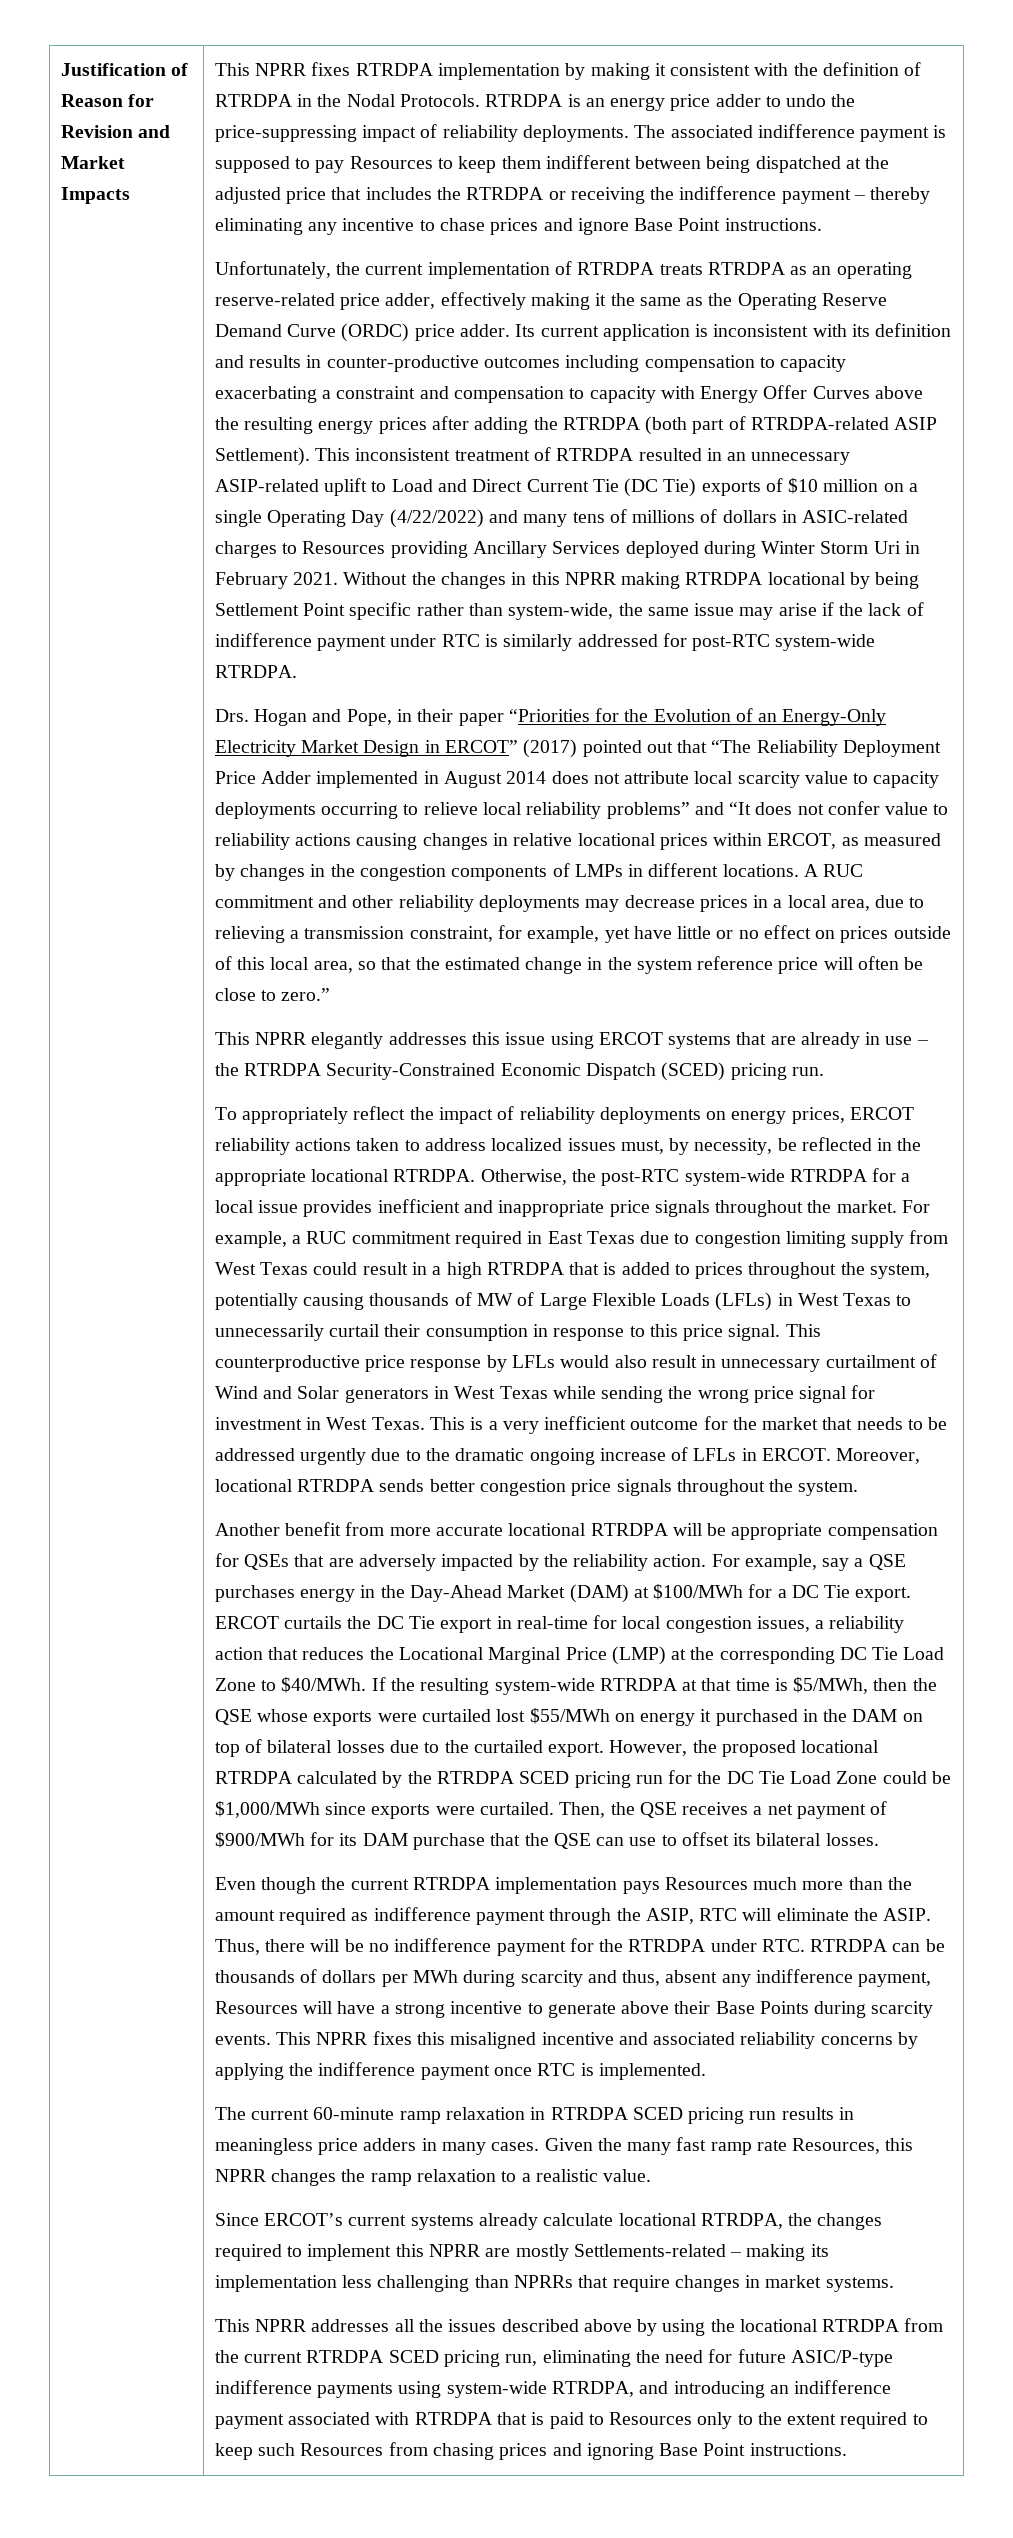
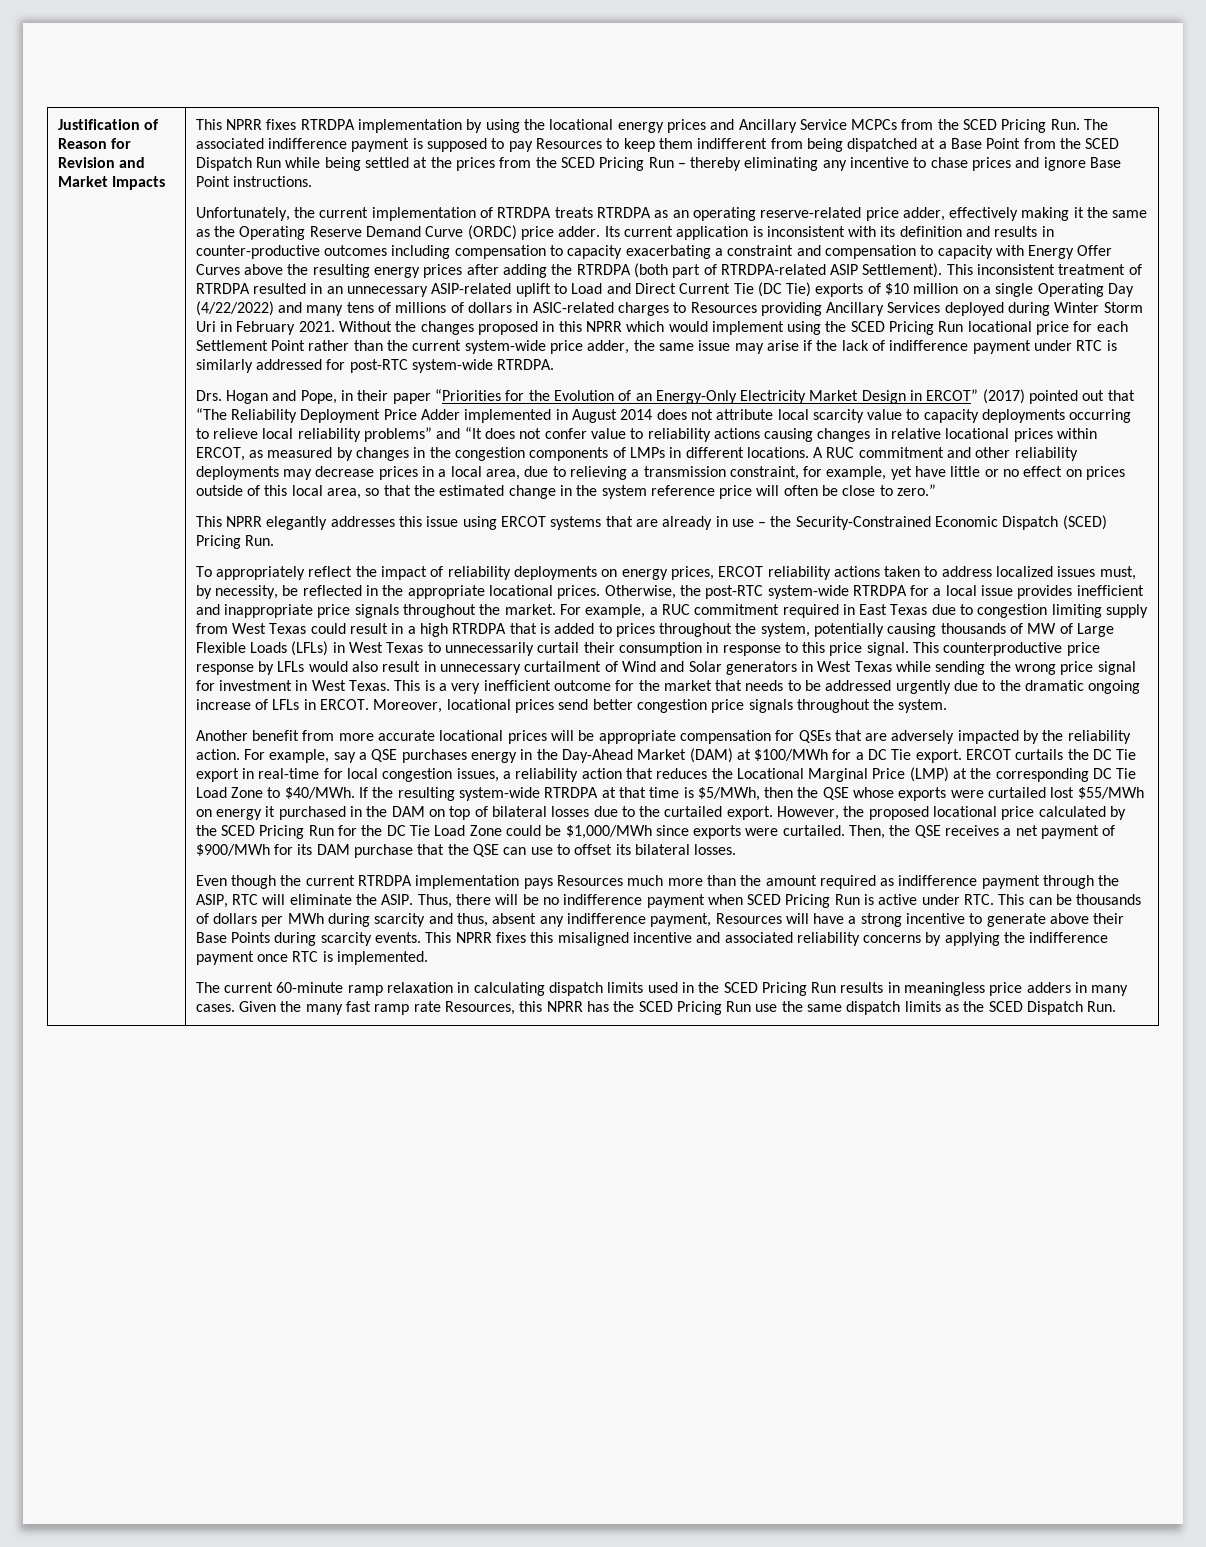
- This NPRR fixes RTRDPA implementation by making it consistent with the definition of RTRDPA in the Nodal Protocols. RTRDPA is an energy price adder to undo the price-suppressing impact of reliability deployments. The associated indifference payment is supposed to pay Resources to keep them indifferent between being dispatched at the adjusted price that includes the RTRDPA or receiving the indifference payment – thereby eliminating any incentive to chase prices and ignore Base Point instructions.
+ This NPRR fixes RTRDPA implementation by using the locational energy prices and Ancillary Service MCPCs from the SCED Pricing Run. The associated indifference payment is supposed to pay Resources to keep them indifferent from being dispatched at a Base Point from the SCED Dispatch Run while being settled at the prices from the SCED Pricing Run – thereby eliminating any incentive to chase prices and ignore Base Point instructions.
- Without the changes in this NPRR making RTRDPA locational by being Settlement Point specific rather than system-wide, the same issue may arise if the lack of indifference payment under RTC is similarly addressed for post-RTC system-wide RTRDPA.
+ Without the changes proposed in this NPRR which would implement using the SCED Pricing Run locational price for each Settlement Point rather than the current system-wide price adder, the same issue may arise if the lack of indifference payment under RTC is similarly addressed for post-RTC system-wide RTRDPA.
- This NPRR elegantly addresses this issue using ERCOT systems that are already in use – the RTRDPA Security-Constrained Economic Dispatch (SCED) pricing run.
+ This NPRR elegantly addresses this issue using ERCOT systems that are already in use – the Security-Constrained Economic Dispatch (SCED) Pricing Run.
- To appropriately reflect the impact of reliability deployments on energy prices, ERCOT reliability actions taken to address localized issues must, by necessity, be reflected in the appropriate locational RTRDPA.
+ To appropriately reflect the impact of reliability deployments on energy prices, ERCOT reliability actions taken to address localized issues must, by necessity, be reflected in the appropriate locational prices.
- Moreover, locational RTRDPA sends better congestion price signals throughout the system.
+ Moreover, locational prices send better congestion price signals throughout the system.
- Another benefit from more accurate locational RTRDPA will be appropriate compensation for QSEs that are adversely impacted by the reliability action.
+ Another benefit from more accurate locational prices will be appropriate compensation for QSEs that are adversely impacted by the reliability action.
- However, the proposed locational RTRDPA calculated by the RTRDPA SCED pricing run for the DC Tie Load Zone could be $1,000/MWh since exports were curtailed.
+ However, the proposed locational price calculated by the SCED Pricing Run for the DC Tie Load Zone could be $1,000/MWh since exports were curtailed.
- Thus, there will be no indifference payment for the RTRDPA under RTC. RTRDPA can be thousands of dollars per MWh during scarcity and thus, absent any indifference payment, Resources will have a strong incentive to generate above their Base Points during scarcity events.
+ Thus, there will be no indifference payment when SCED Pricing Run is active under RTC. This can be thousands of dollars per MWh during scarcity and thus, absent any indifference payment, Resources will have a strong incentive to generate above their Base Points during scarcity events.
- The current 60-minute ramp relaxation in RTRDPA SCED pricing run results in meaningless price adders in many cases.
+ The current 60-minute ramp relaxation in calculating dispatch limits used in the SCED Pricing Run results in meaningless price adders in many cases.
- Given the many fast ramp rate Resources, this NPRR changes the ramp relaxation to a realistic value.
- Since ERCOT’s current systems already calculate locational RTRDPA, the changes required to implement this NPRR are mostly Settlements-related – making its implementation less challenging than NPRRs that require changes in market systems.
- This NPRR addresses all the issues described above by using the locational RTRDPA from the current RTRDPA SCED pricing run, eliminating the need for future ASIC/P-type indifference payments using system-wide RTRDPA, and introducing an indifference payment associated with RTRDPA that is paid to Resources only to the extent required to keep such Resources from chasing prices and ignoring Base Point instructions.
+ Given the many fast ramp rate Resources, this NPRR has the SCED Pricing Run use the same dispatch limits as the SCED Dispatch Run.

